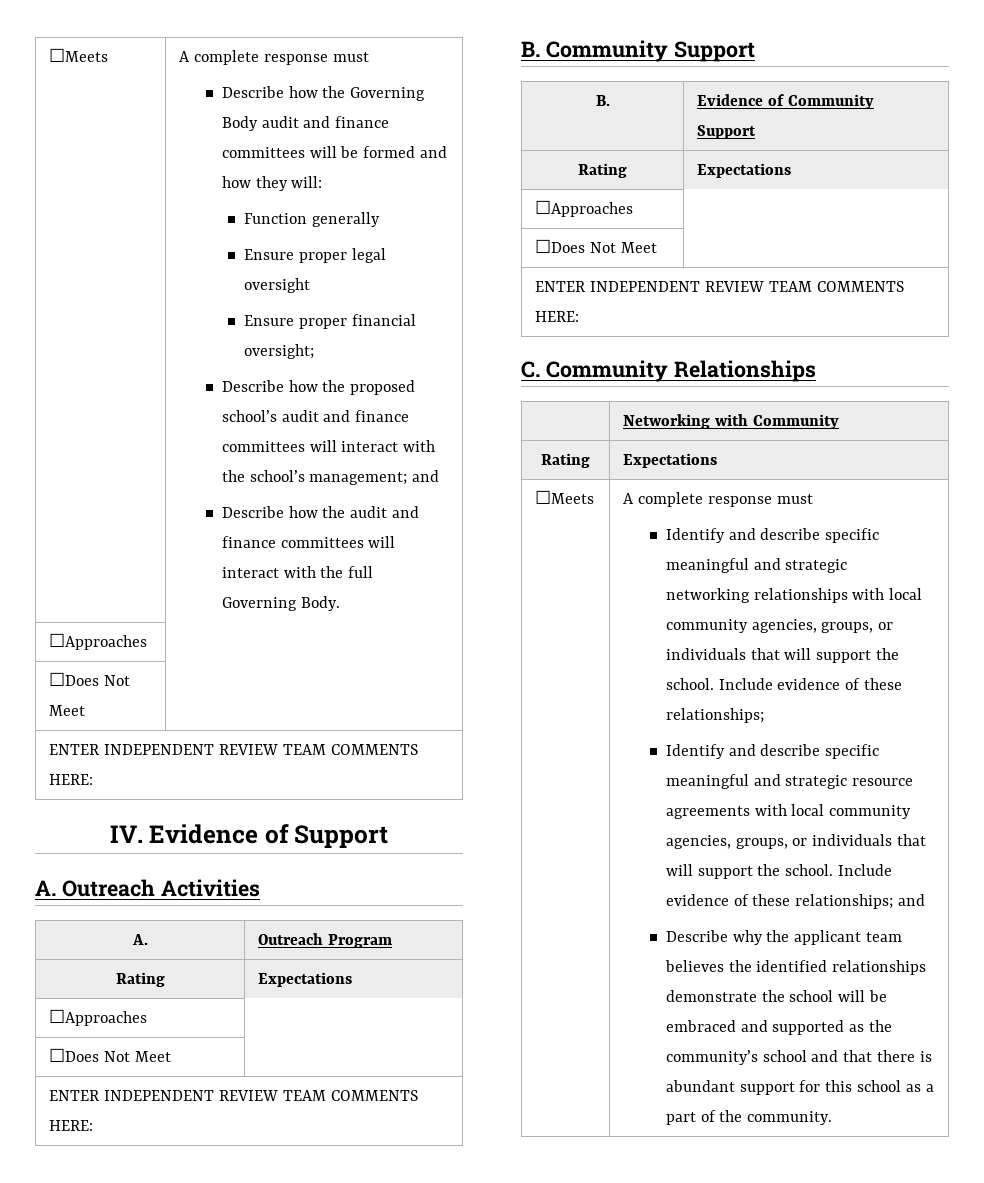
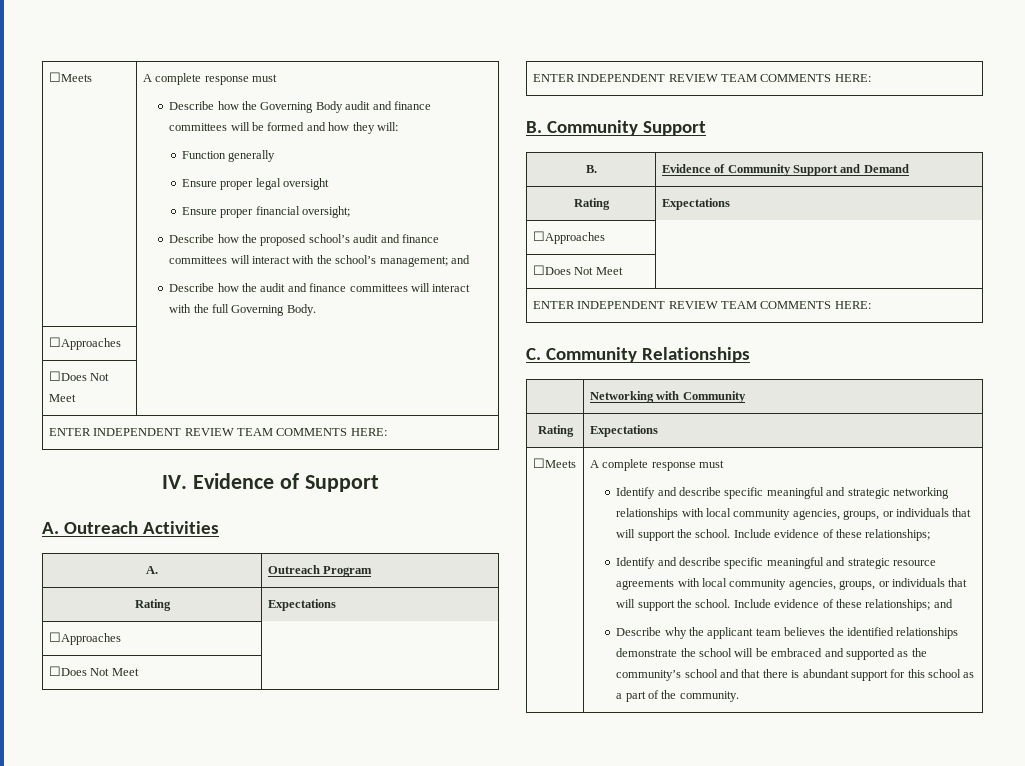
- B. | Evidence of Community Support
+ B. | Evidence of Community Support and Demand

